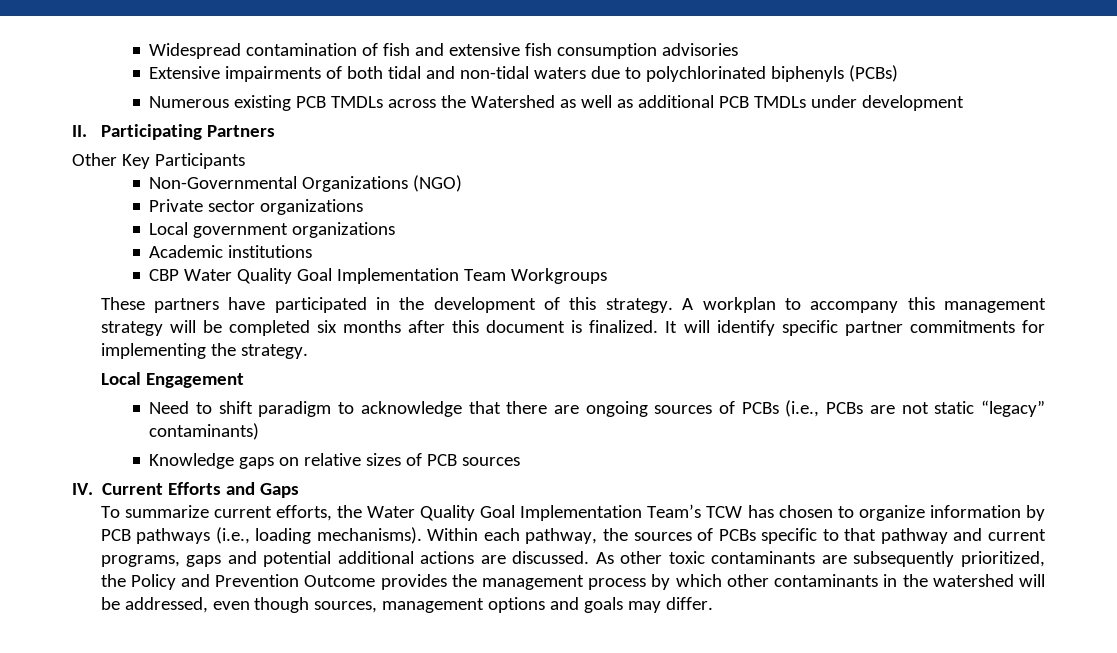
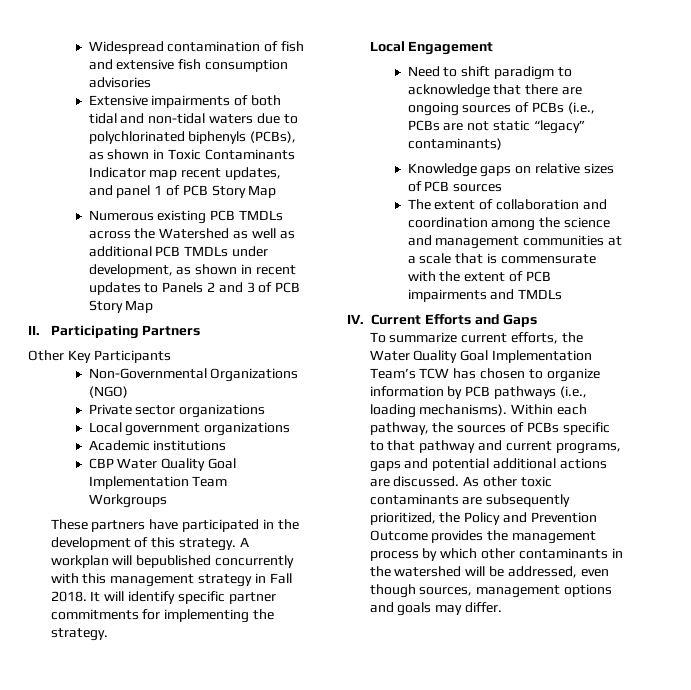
- Extensive impairments of both tidal and non-tidal waters due to polychlorinated biphenyls (PCBs)
+ Extensive impairments of both tidal and non-tidal waters due to polychlorinated biphenyls (PCBs), as shown in Toxic Contaminants Indicator map recent updates, and panel 1 of PCB Story Map
- Numerous existing PCB TMDLs across the Watershed as well as additional PCB TMDLs under development
+ Numerous existing PCB TMDLs across the Watershed as well as additional PCB TMDLs under development, as shown in recent updates to Panels 2 and 3 of PCB Story Map
- A workplan to accompany this management strategy will be completed six months after this document is finalized.
+ A workplan will bepublished concurrently with this management strategy in Fall 2018.
+ The extent of collaboration and coordination among the science and management communities at a scale that is commensurate with the extent of PCB impairments and TMDLs

